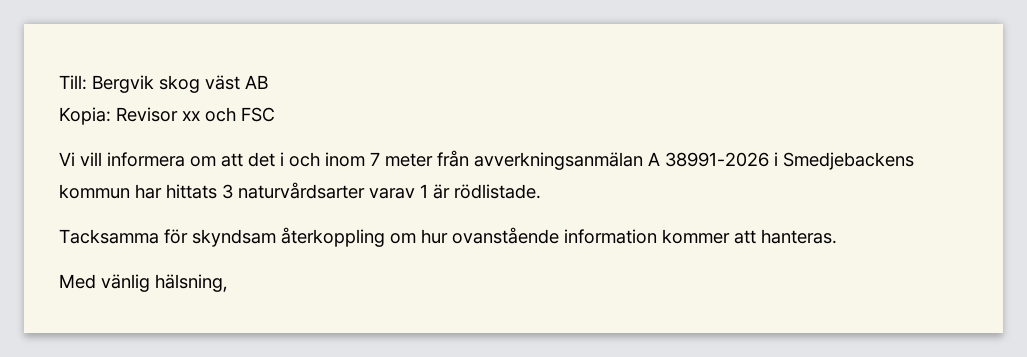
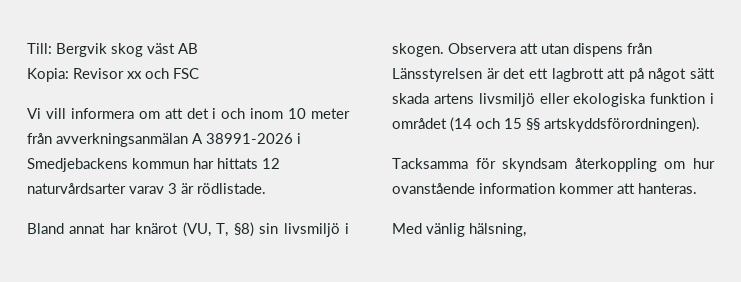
- Vi vill informera om att det i och inom 7 meter från avverkningsanmälan A 38991-2026 i Smedjebackens kommun har hittats 3 naturvårdsarter varav 1 är rödlistade.
+ Vi vill informera om att det i och inom 10 meter från avverkningsanmälan A 38991-2026 i Smedjebackens kommun har hittats 12 naturvårdsarter varav 3 är rödlistade.
+ Bland annat har knärot (VU, T, §8) sin livsmiljö i skogen. Observera att utan dispens från Länsstyrelsen är det ett lagbrott att på något sätt skada artens livsmiljö eller ekologiska funktion i området (14 och 15 §§ artskyddsförordningen).

